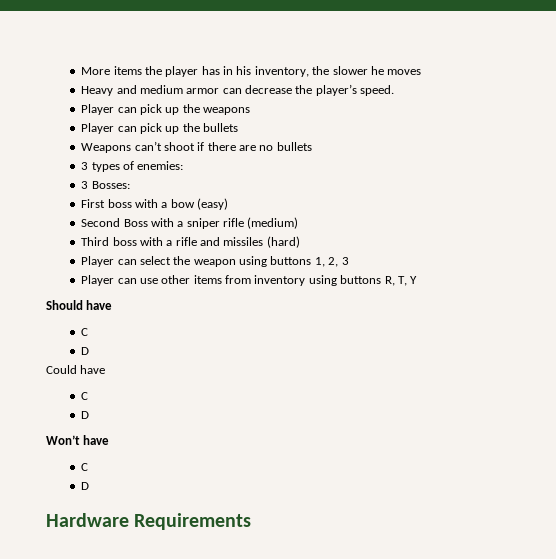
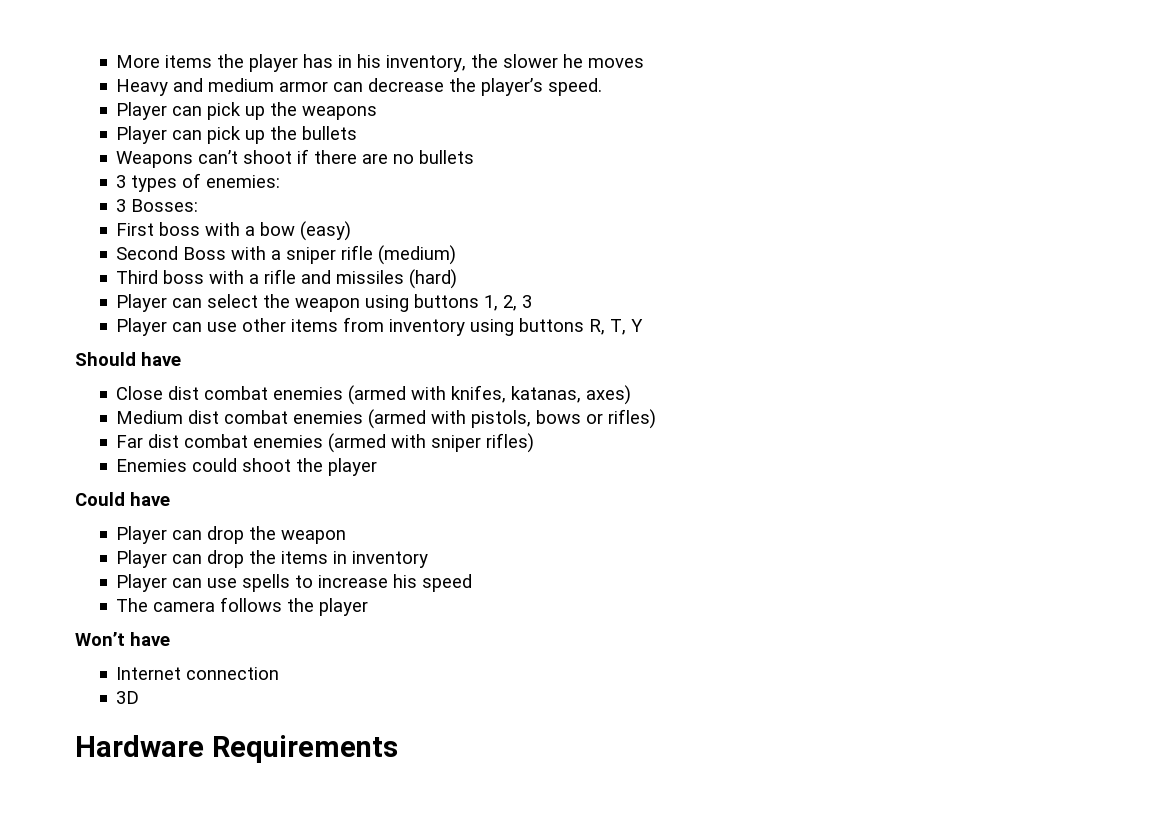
  Should have
- C
- D
+ Close dist combat enemies (armed with knifes, katanas, axes)
+ Medium dist combat enemies (armed with pistols, bows or rifles)
+ Far dist combat enemies (armed with sniper rifles)
+ Enemies could shoot the player
  Could have
- C
- D
+ Player can drop the weapon
+ Player can drop the items in inventory
+ Player can use spells to increase his speed
+ The camera follows the player
  Won’t have
- C
- D
+ Internet connection
+ 3D

